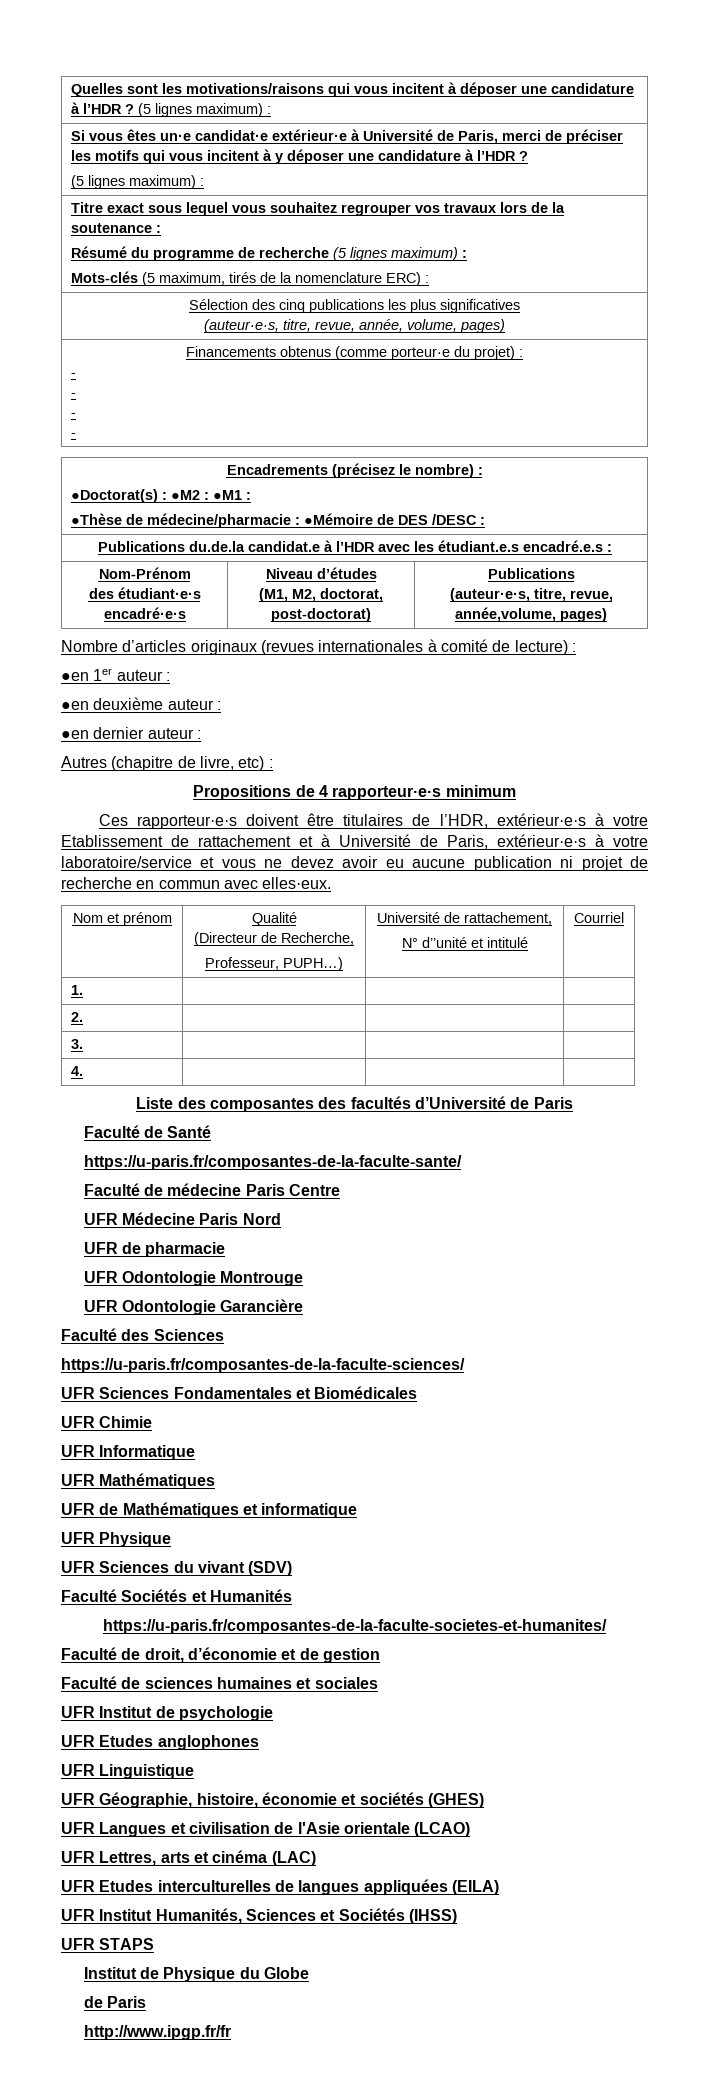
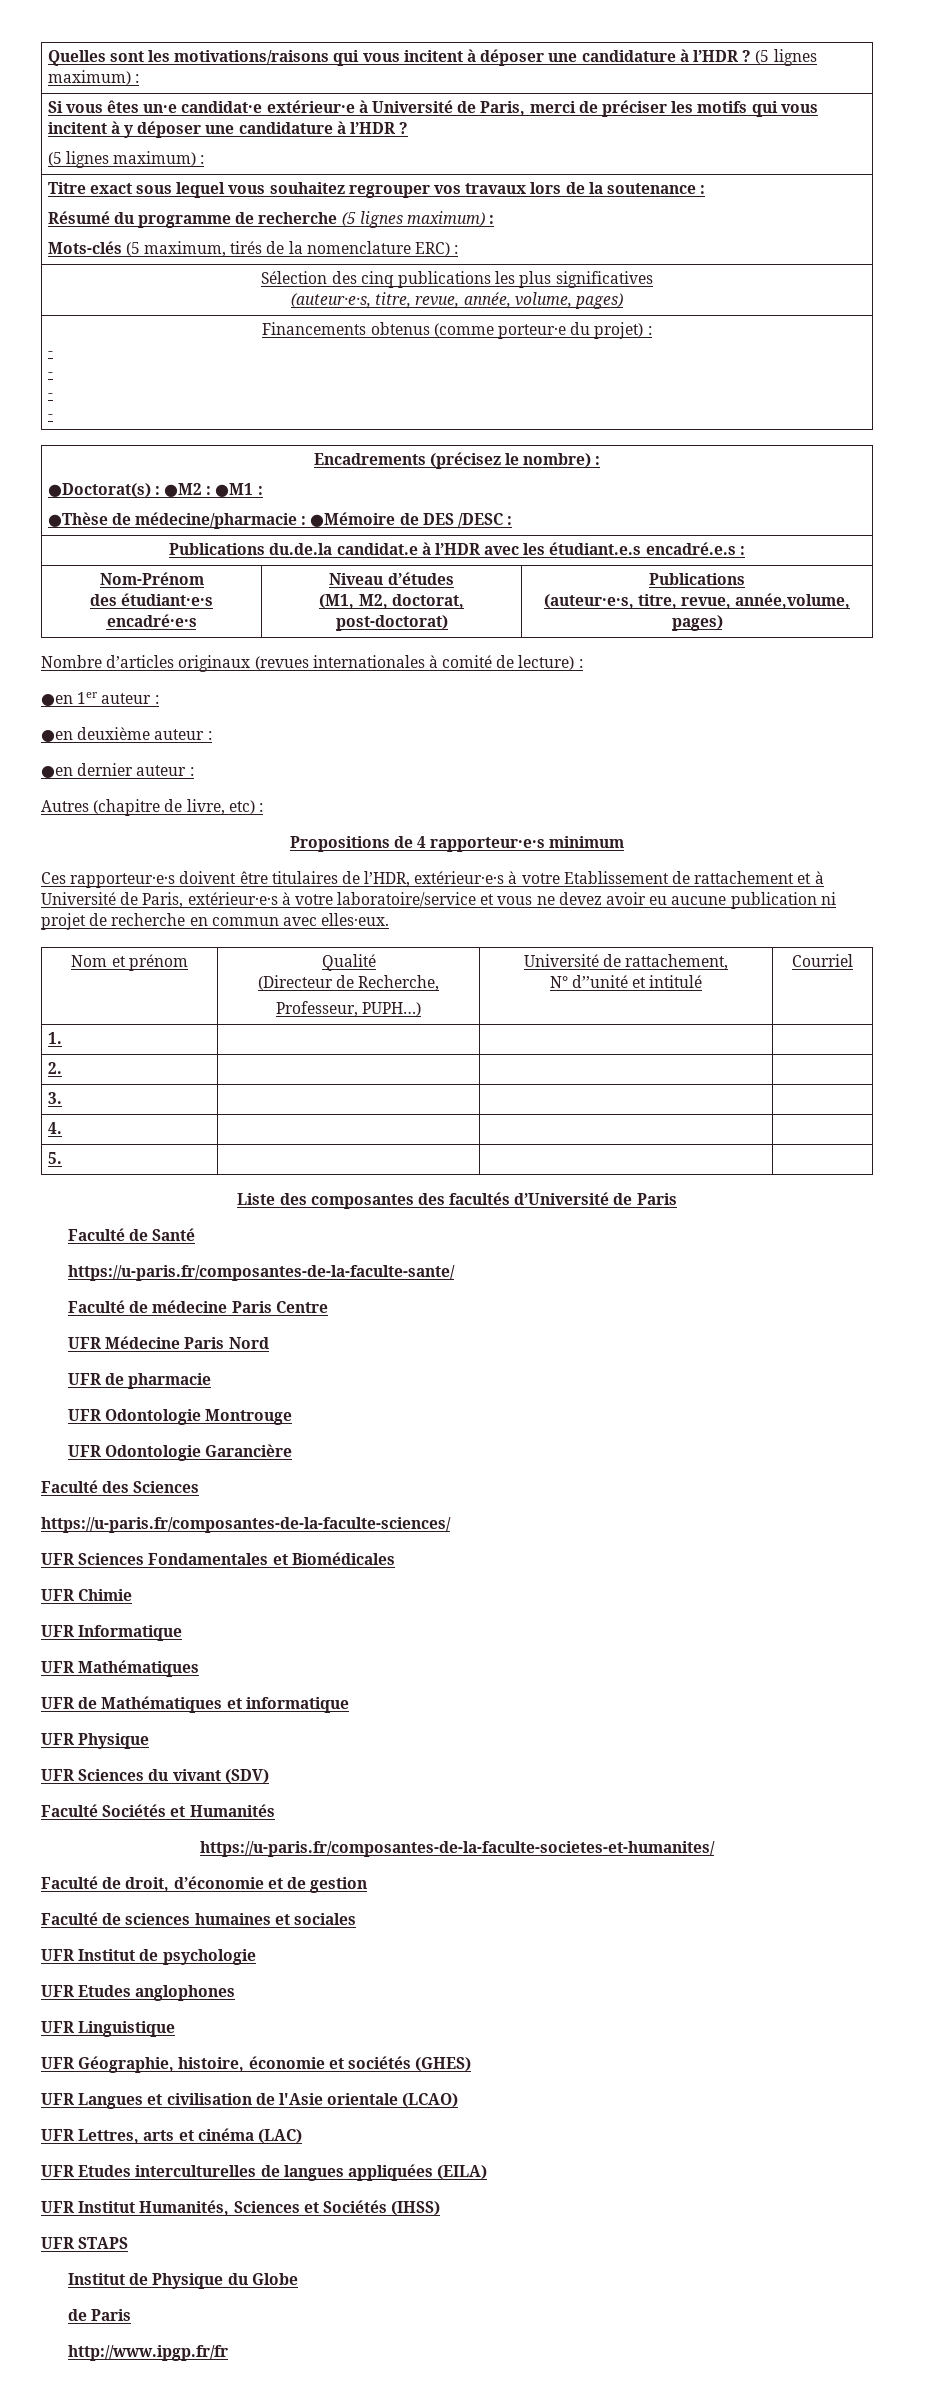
+ 5. | | |

